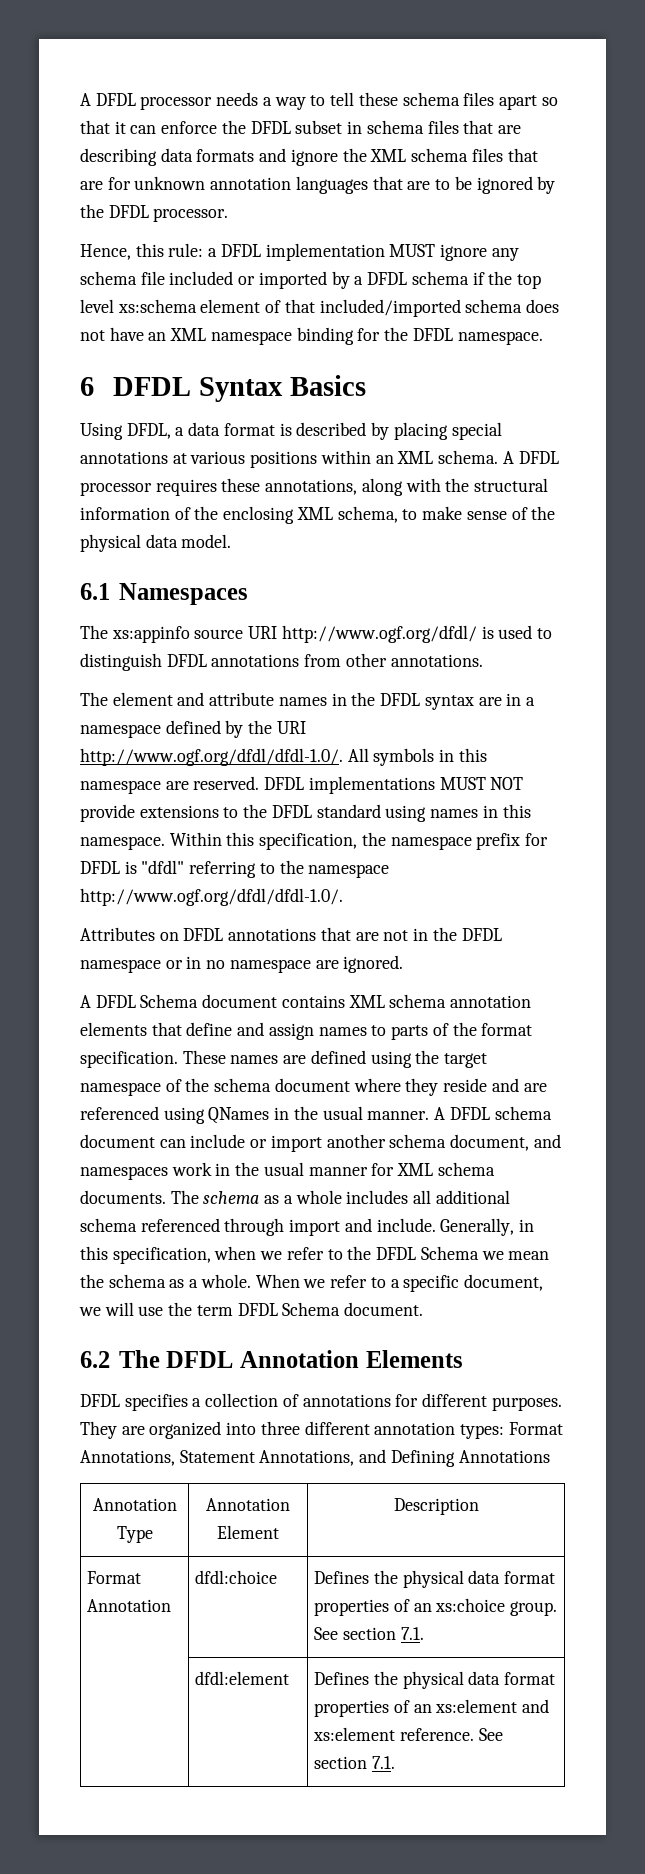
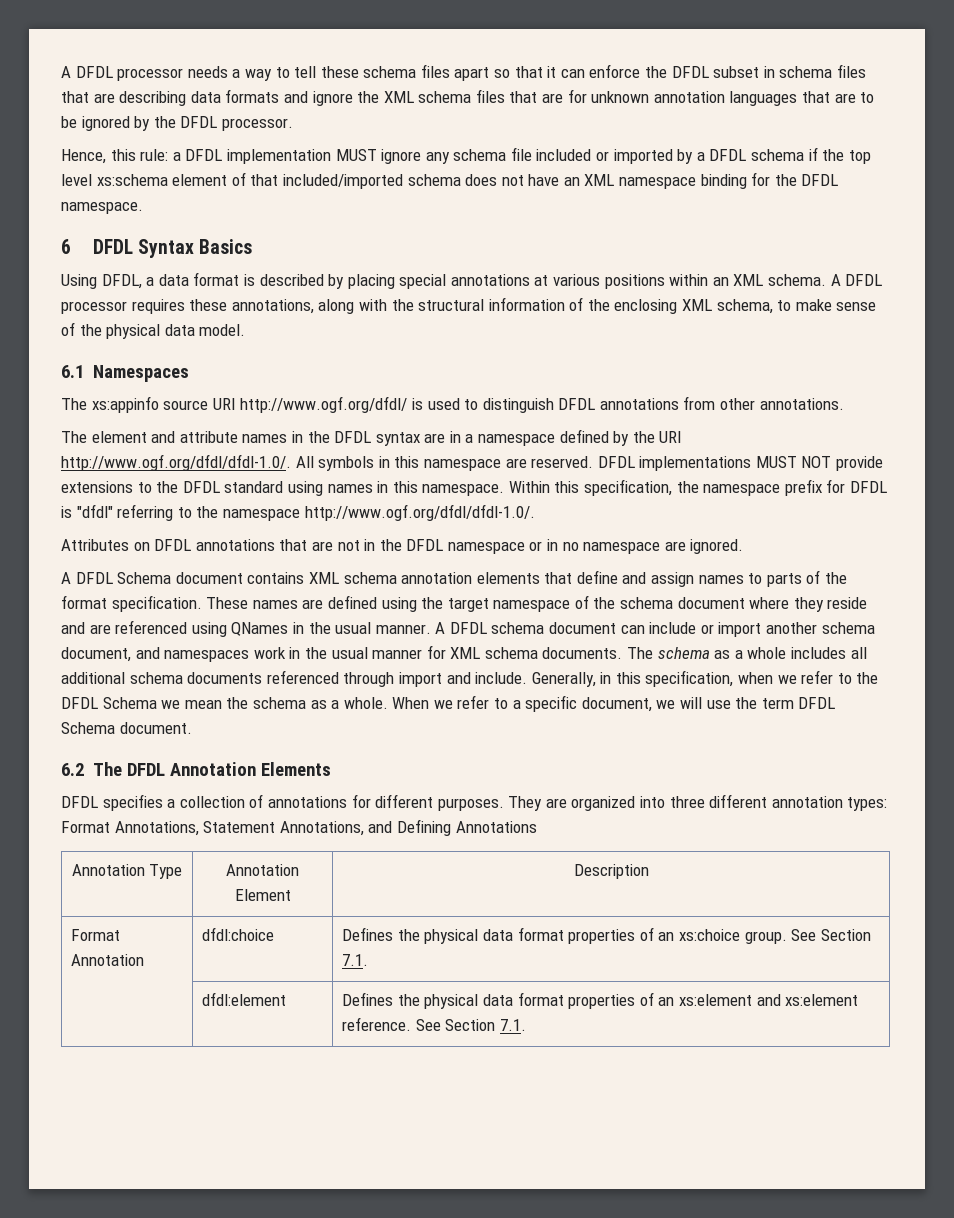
- The schema as a whole includes all additional schema referenced through import and include.
+ The schema as a whole includes all additional schema documents referenced through import and include.
- Format Annotation | dfdl:choice | Defines the physical data format properties of an xs:choice group. See section 7.1.
+ Format Annotation | dfdl:choice | Defines the physical data format properties of an xs:choice group. See Section 7.1.
- | dfdl:element | Defines the physical data format properties of an xs:element and xs:element reference. See section 7.1.
+ | dfdl:element | Defines the physical data format properties of an xs:element and xs:element reference. See Section 7.1.

